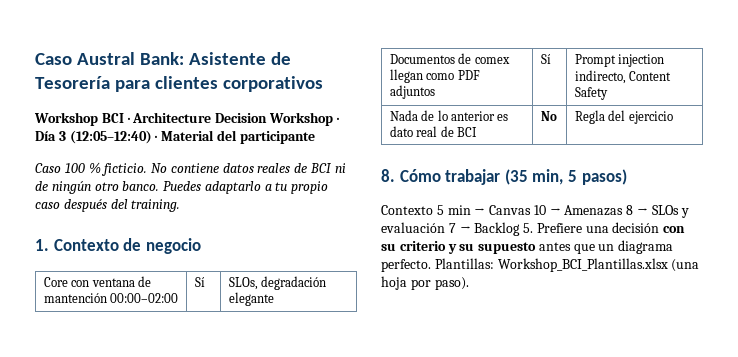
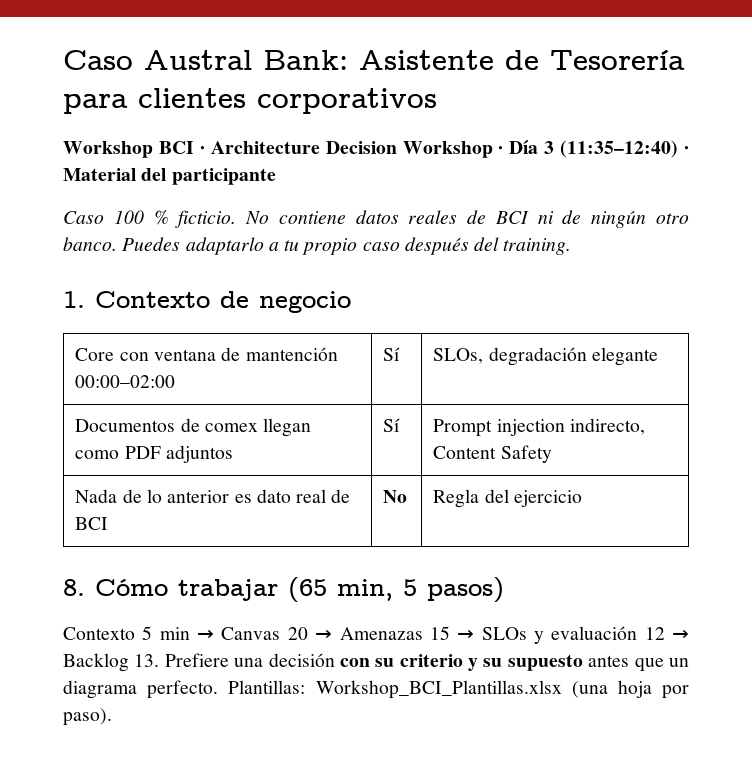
- Workshop BCI · Architecture Decision Workshop · Día 3 (12:05–12:40) · Material del participante
+ Workshop BCI · Architecture Decision Workshop · Día 3 (11:35–12:40) · Material del participante
- 8. Cómo trabajar (35 min, 5 pasos)
+ 8. Cómo trabajar (65 min, 5 pasos)
- Contexto 5 min → Canvas 10 → Amenazas 8 → SLOs y evaluación 7 → Backlog 5. Prefiere una decisión con su criterio y su supuesto antes que un diagrama perfecto.
+ Contexto 5 min → Canvas 20 → Amenazas 15 → SLOs y evaluación 12 → Backlog 13. Prefiere una decisión con su criterio y su supuesto antes que un diagrama perfecto.

